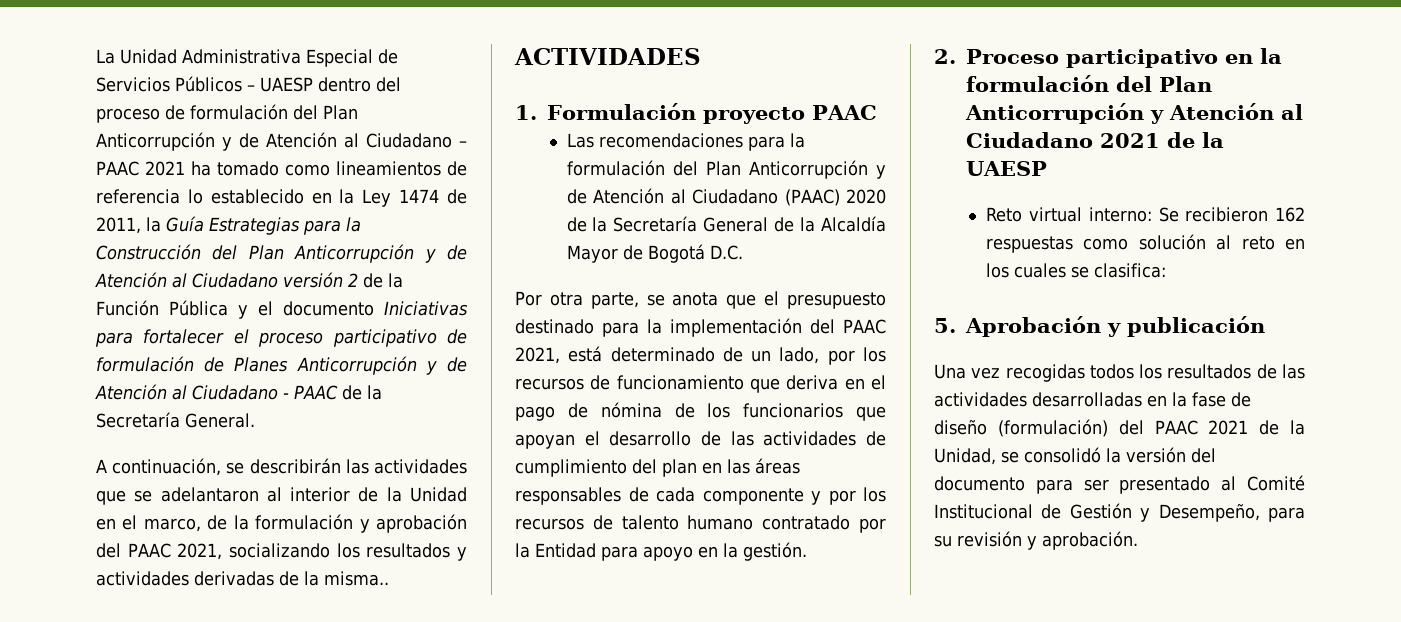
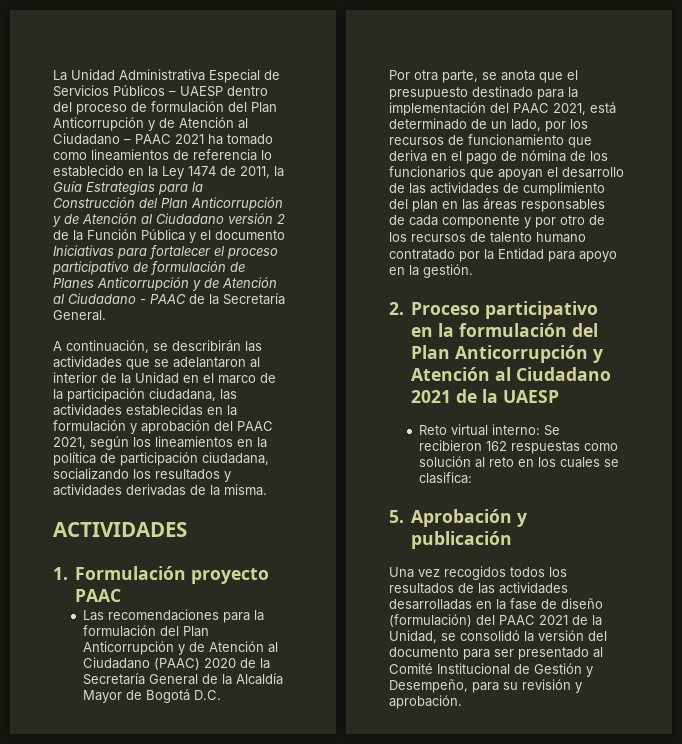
- A continuación, se describirán las actividades que se adelantaron al interior de la Unidad en el marco, de la formulación y aprobación del PAAC 2021, socializando los resultados y actividades derivadas de la misma..
+ A continuación, se describirán las actividades que se adelantaron al interior de la Unidad en el marco de la participación ciudadana, las actividades establecidas en la formulación y aprobación del PAAC 2021, según los lineamientos en la política de participación ciudadana, socializando los resultados y actividades derivadas de la misma.
- Por otra parte, se anota que el presupuesto destinado para la implementación del PAAC 2021, está determinado de un lado, por los recursos de funcionamiento que deriva en el pago de nómina de los funcionarios que apoyan el desarrollo de las actividades de cumplimiento del plan en las áreas responsables de cada componente y por los recursos de talento humano contratado por la Entidad para apoyo en la gestión.
+ Por otra parte, se anota que el presupuesto destinado para la implementación del PAAC 2021, está determinado de un lado, por los recursos de funcionamiento que deriva en el pago de nómina de los funcionarios que apoyan el desarrollo de las actividades de cumplimiento del plan en las áreas responsables de cada componente y por otro de los recursos de talento humano contratado por la Entidad para apoyo en la gestión.
- Una vez recogidas todos los resultados de las actividades desarrolladas en la fase de diseño (formulación) del PAAC 2021 de la Unidad, se consolidó la versión del documento para ser presentado al Comité Institucional de Gestión y Desempeño, para su revisión y aprobación.
+ Una vez recogidos todos los resultados de las actividades desarrolladas en la fase de diseño (formulación) del PAAC 2021 de la Unidad, se consolidó la versión del documento para ser presentado al Comité Institucional de Gestión y Desempeño, para su revisión y aprobación.

